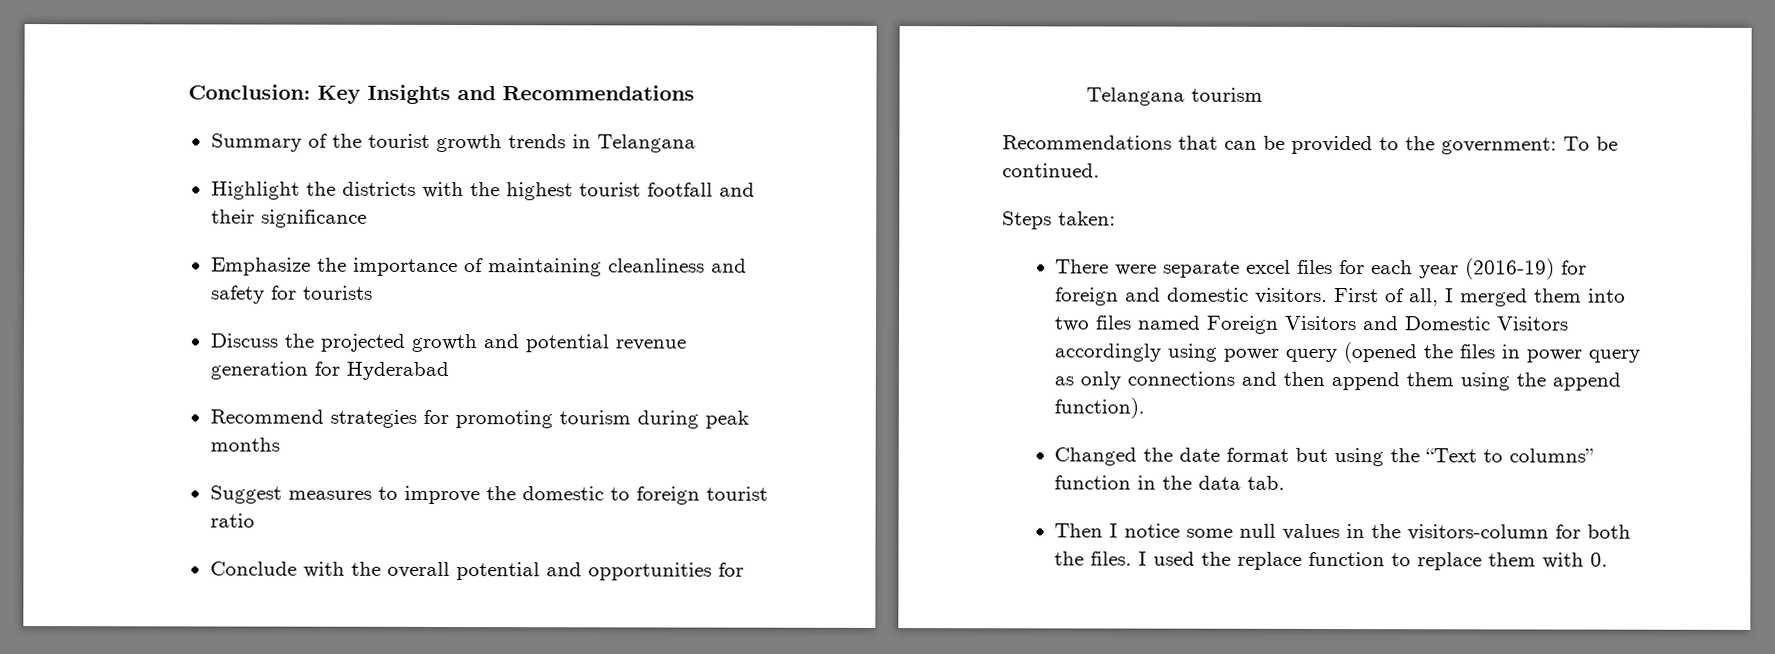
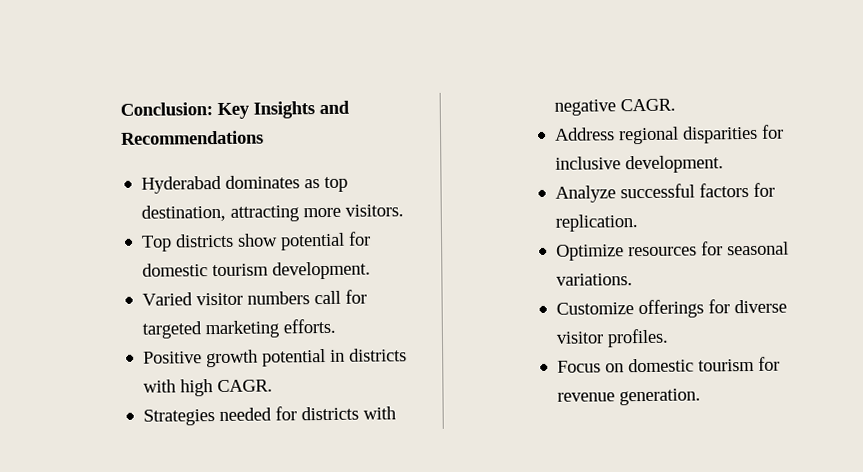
- Summary of the tourist growth trends in Telangana
- Highlight the districts with the highest tourist footfall and their significance
- Emphasize the importance of maintaining cleanliness and safety for tourists
- Discuss the projected growth and potential revenue generation for Hyderabad
- Recommend strategies for promoting tourism during peak months
- Suggest measures to improve the domestic to foreign tourist ratio
- Conclude with the overall potential and opportunities for Telangana tourism
- Recommendations that can be provided to the government: To be continued.
- Steps taken:
- There were separate excel files for each year (2016-19) for foreign and domestic visitors. First of all, I merged them into two files named Foreign Visitors and Domestic Visitors accordingly using power query (opened the files in power query as only connections and then append them using the append function).
- Changed the date format but using the “Text to columns” function in the data tab.
- Then I notice some null values in the visitors-column for both the files. I used the replace function to replace them with 0.
+ Hyderabad dominates as top destination, attracting more visitors.
+ Top districts show potential for domestic tourism development.
+ Varied visitor numbers call for targeted marketing efforts.
+ Positive growth potential in districts with high CAGR.
+ Strategies needed for districts with negative CAGR.
+ Address regional disparities for inclusive development.
+ Analyze successful factors for replication.
+ Optimize resources for seasonal variations.
+ Customize offerings for diverse visitor profiles.
+ Focus on domestic tourism for revenue generation.

